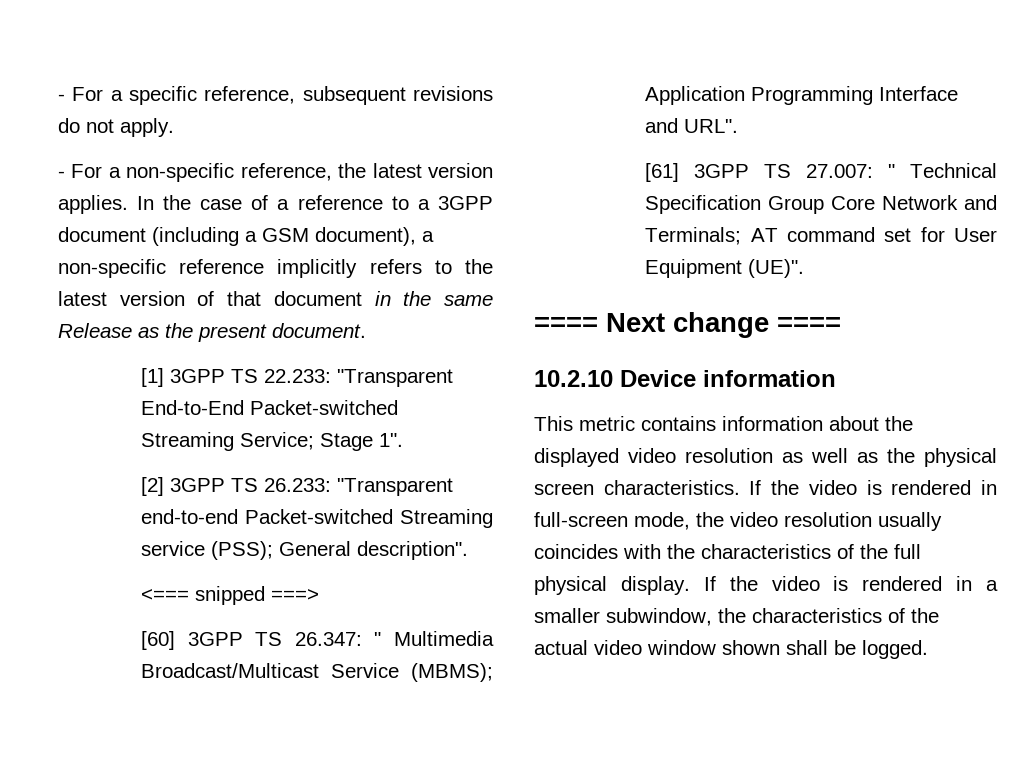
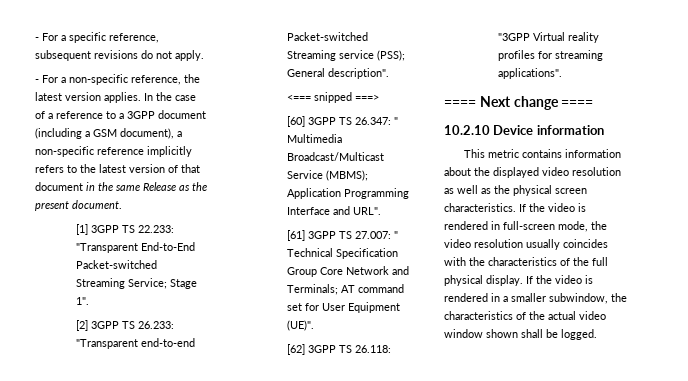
+ [62] 3GPP TS 26.118: "3GPP Virtual reality profiles for streaming applications".

